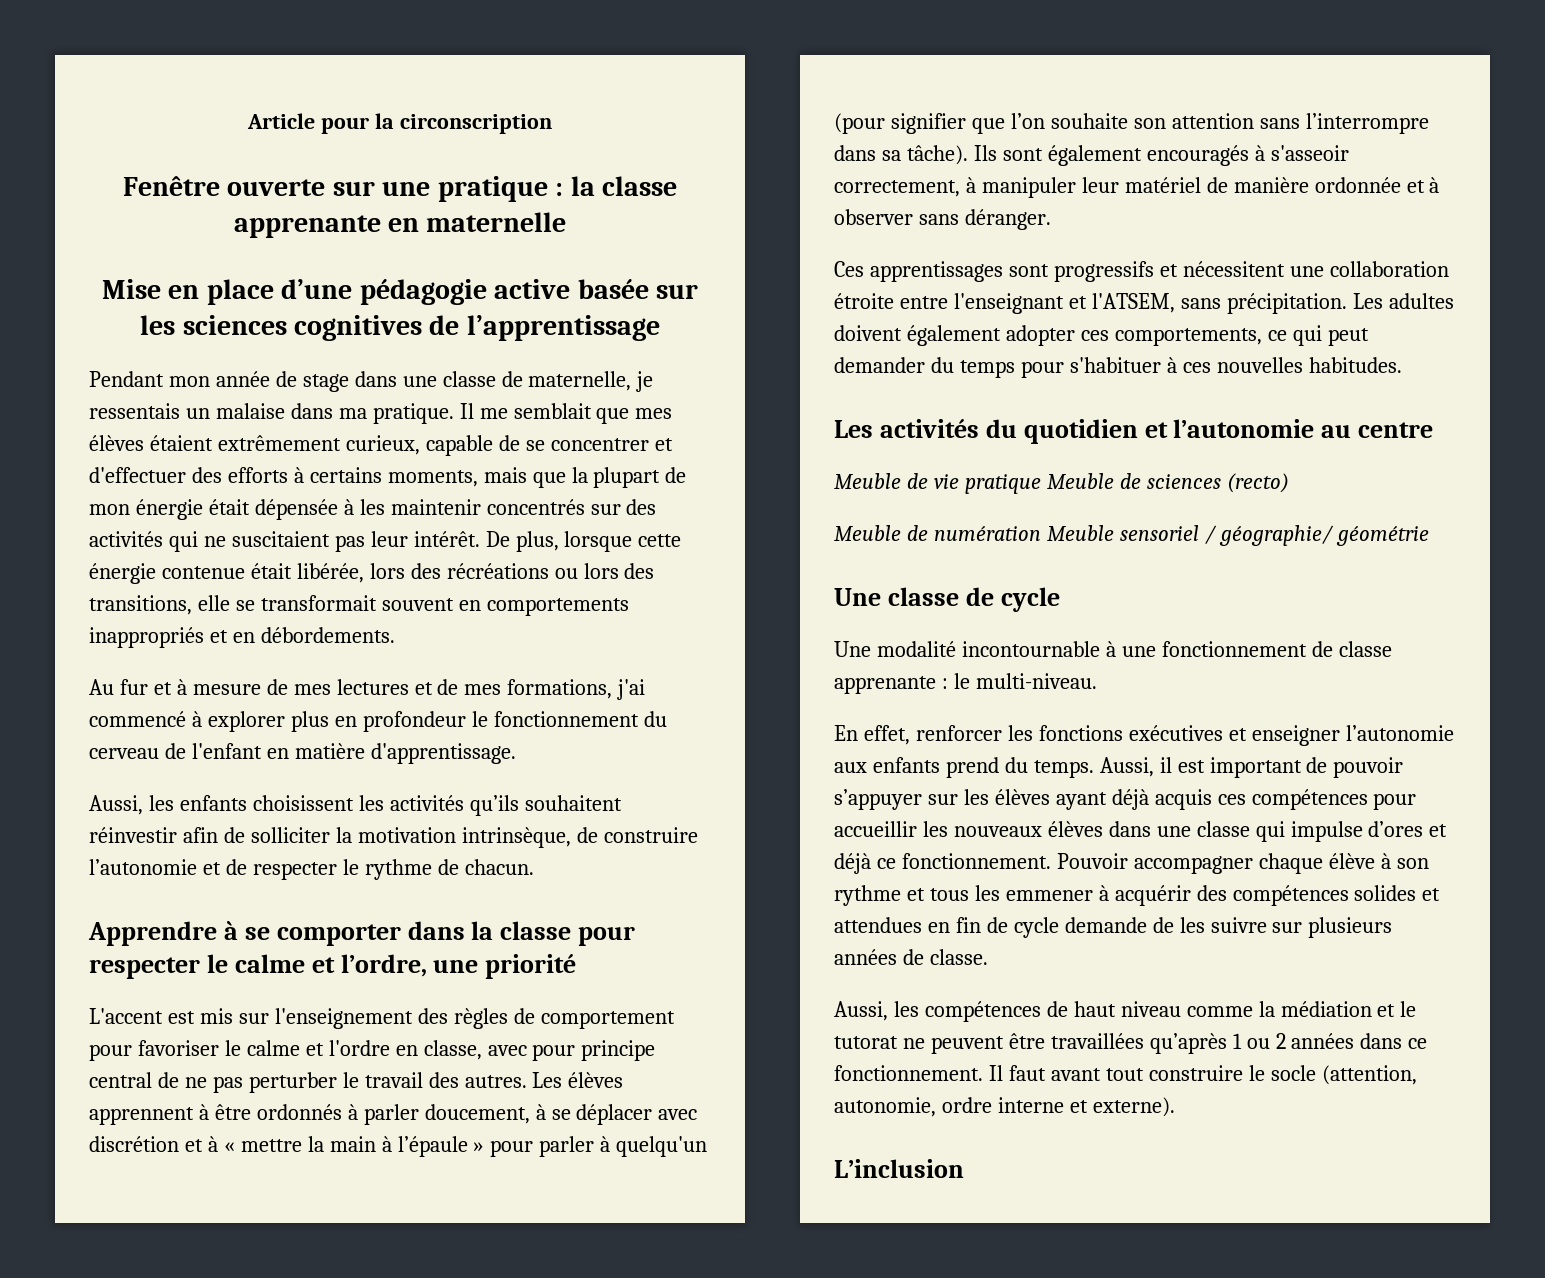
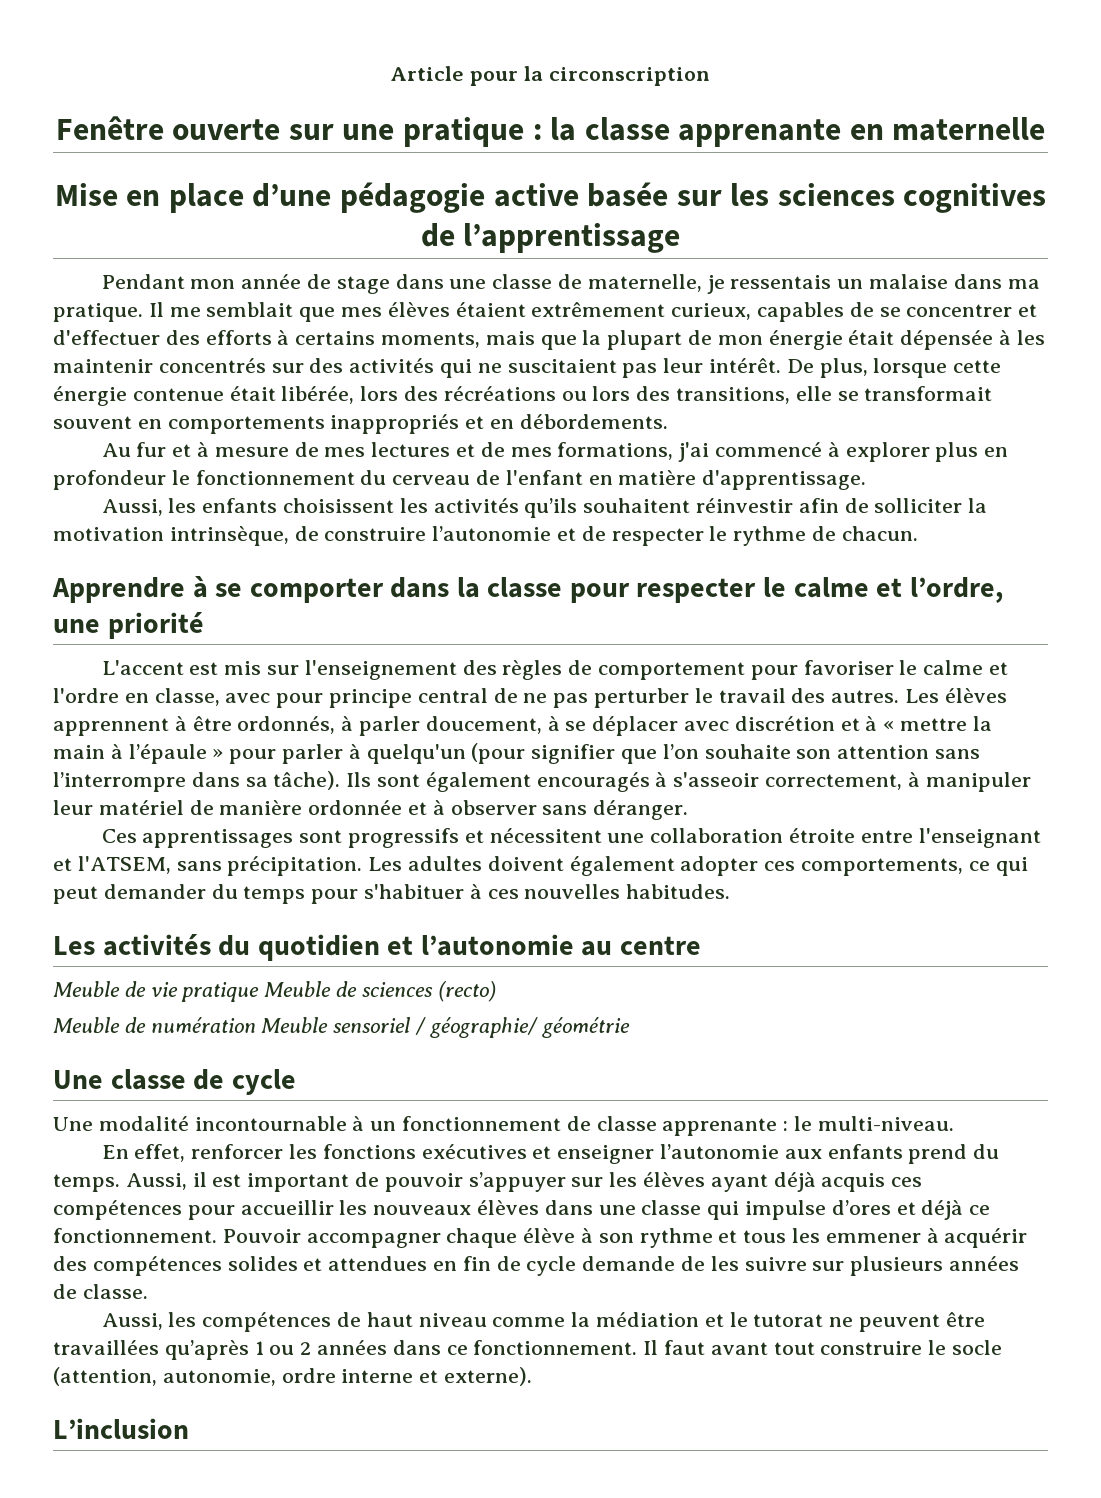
- Il me semblait que mes élèves étaient extrêmement curieux, capable de se concentrer et d'effectuer des efforts à certains moments, mais que la plupart de mon énergie était dépensée à les maintenir concentrés sur des activités qui ne suscitaient pas leur intérêt.
+ Il me semblait que mes élèves étaient extrêmement curieux, capables de se concentrer et d'effectuer des efforts à certains moments, mais que la plupart de mon énergie était dépensée à les maintenir concentrés sur des activités qui ne suscitaient pas leur intérêt.
- Les élèves apprennent à être ordonnés à parler doucement, à se déplacer avec discrétion et à « mettre la main à l’épaule » pour parler à quelqu'un (pour signifier que l’on souhaite son attention sans l’interrompre dans sa tâche).
+ Les élèves apprennent à être ordonnés, à parler doucement, à se déplacer avec discrétion et à « mettre la main à l’épaule » pour parler à quelqu'un (pour signifier que l’on souhaite son attention sans l’interrompre dans sa tâche).
- Une modalité incontournable à une fonctionnement de classe apprenante : le multi-niveau.
+ Une modalité incontournable à un fonctionnement de classe apprenante : le multi-niveau.

